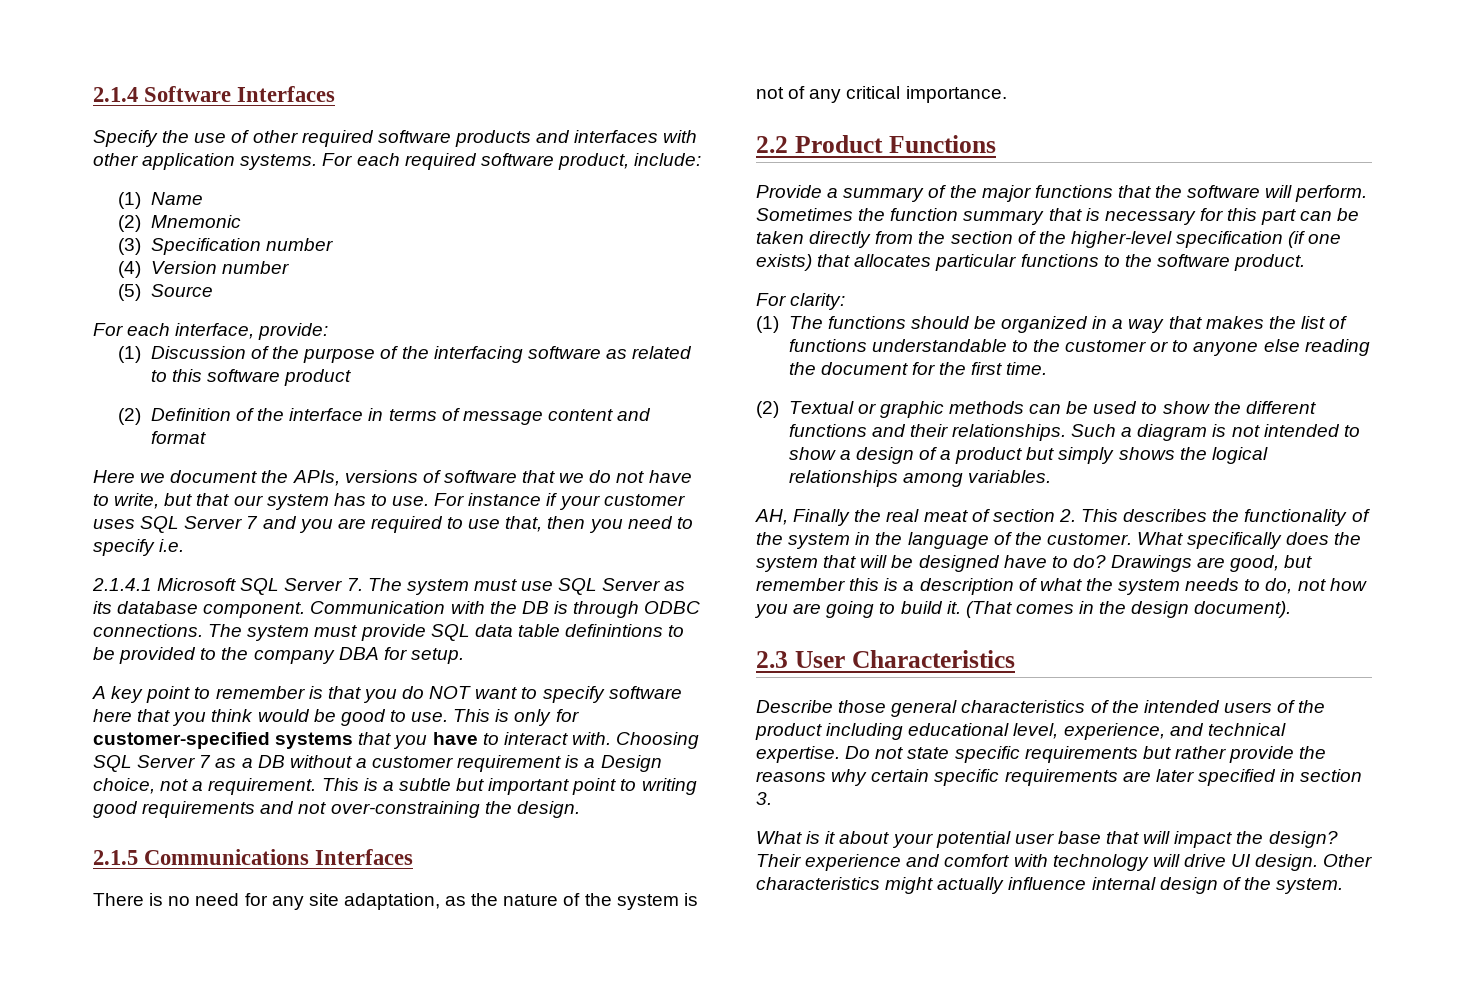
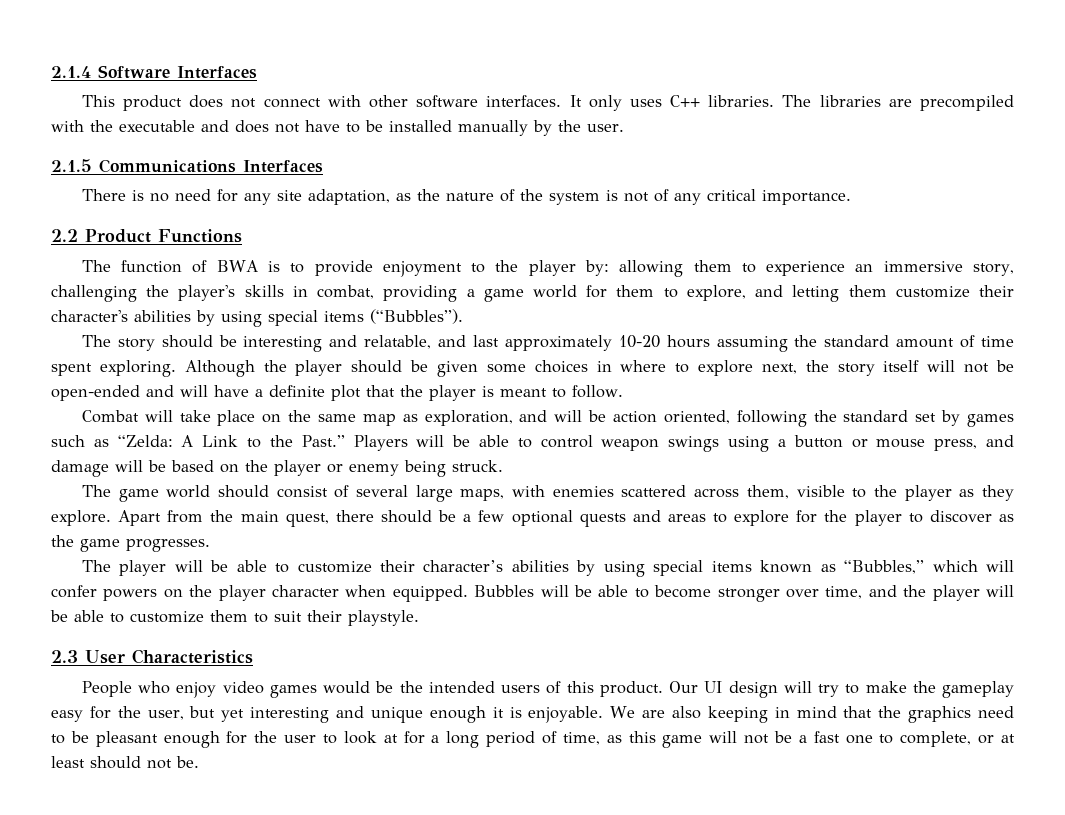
- Specify the use of other required software products and interfaces with other application systems. For each required software product, include:
- (1) Name
- (2) Mnemonic
- (3) Specification number
- (4) Version number
- (5) Source
- For each interface, provide:
- (1) Discussion of the purpose of the interfacing software as related to this software product
- (2) Definition of the interface in terms of message content and format
- Here we document the APIs, versions of software that we do not have to write, but that our system has to use. For instance if your customer uses SQL Server 7 and you are required to use that, then you need to specify i.e.
- 2.1.4.1 Microsoft SQL Server 7. The system must use SQL Server as its database component. Communication with the DB is through ODBC connections. The system must provide SQL data table definintions to be provided to the company DBA for setup.
- A key point to remember is that you do NOT want to specify software here that you think would be good to use. This is only for customer-specified systems that you have to interact with. Choosing SQL Server 7 as a DB without a customer requirement is a Design choice, not a requirement. This is a subtle but important point to writing good requirements and not over-constraining the design.
+ This product does not connect with other software interfaces. It only uses C++ libraries. The libraries are precompiled with the executable and does not have to be installed manually by the user.
- Provide a summary of the major functions that the software will perform. Sometimes the function summary that is necessary for this part can be taken directly from the section of the higher-level specification (if one exists) that allocates particular functions to the software product.
- For clarity:
- (1) The functions should be organized in a way that makes the list of functions understandable to the customer or to anyone else reading the document for the first time.
- (2) Textual or graphic methods can be used to show the different functions and their relationships. Such a diagram is not intended to show a design of a product but simply shows the logical relationships among variables.
- AH, Finally the real meat of section 2. This describes the functionality of the system in the language of the customer. What specifically does the system that will be designed have to do? Drawings are good, but remember this is a description of what the system needs to do, not how you are going to build it. (That comes in the design document).
+ The function of BWA is to provide enjoyment to the player by: allowing them to experience an immersive story, challenging the player's skills in combat, providing a game world for them to explore, and letting them customize their character's abilities by using special items (“Bubbles”).
+ The story should be interesting and relatable, and last approximately 10-20 hours assuming the standard amount of time spent exploring. Although the player should be given some choices in where to explore next, the story itself will not be open-ended and will have a definite plot that the player is meant to follow.
+ Combat will take place on the same map as exploration, and will be action oriented, following the standard set by games such as “Zelda: A Link to the Past.” Players will be able to control weapon swings using a button or mouse press, and damage will be based on the player or enemy being struck.
+ The game world should consist of several large maps, with enemies scattered across them, visible to the player as they explore. Apart from the main quest, there should be a few optional quests and areas to explore for the player to discover as the game progresses.
+ The player will be able to customize their character’s abilities by using special items known as “Bubbles,” which will confer powers on the player character when equipped. Bubbles will be able to become stronger over time, and the player will be able to customize them to suit their playstyle.
  2.3 User Characteristics
- Describe those general characteristics of the intended users of the product including educational level, experience, and technical expertise. Do not state specific requirements but rather provide the reasons why certain specific requirements are later specified in section 3.
- What is it about your potential user base that will impact the design? Their experience and comfort with technology will drive UI design. Other characteristics might actually influence internal design of the system.
+ People who enjoy video games would be the intended users of this product. Our UI design will try to make the gameplay easy for the user, but yet interesting and unique enough it is enjoyable. We are also keeping in mind that the graphics need to be pleasant enough for the user to look at for a long period of time, as this game will not be a fast one to complete, or at least should not be.

